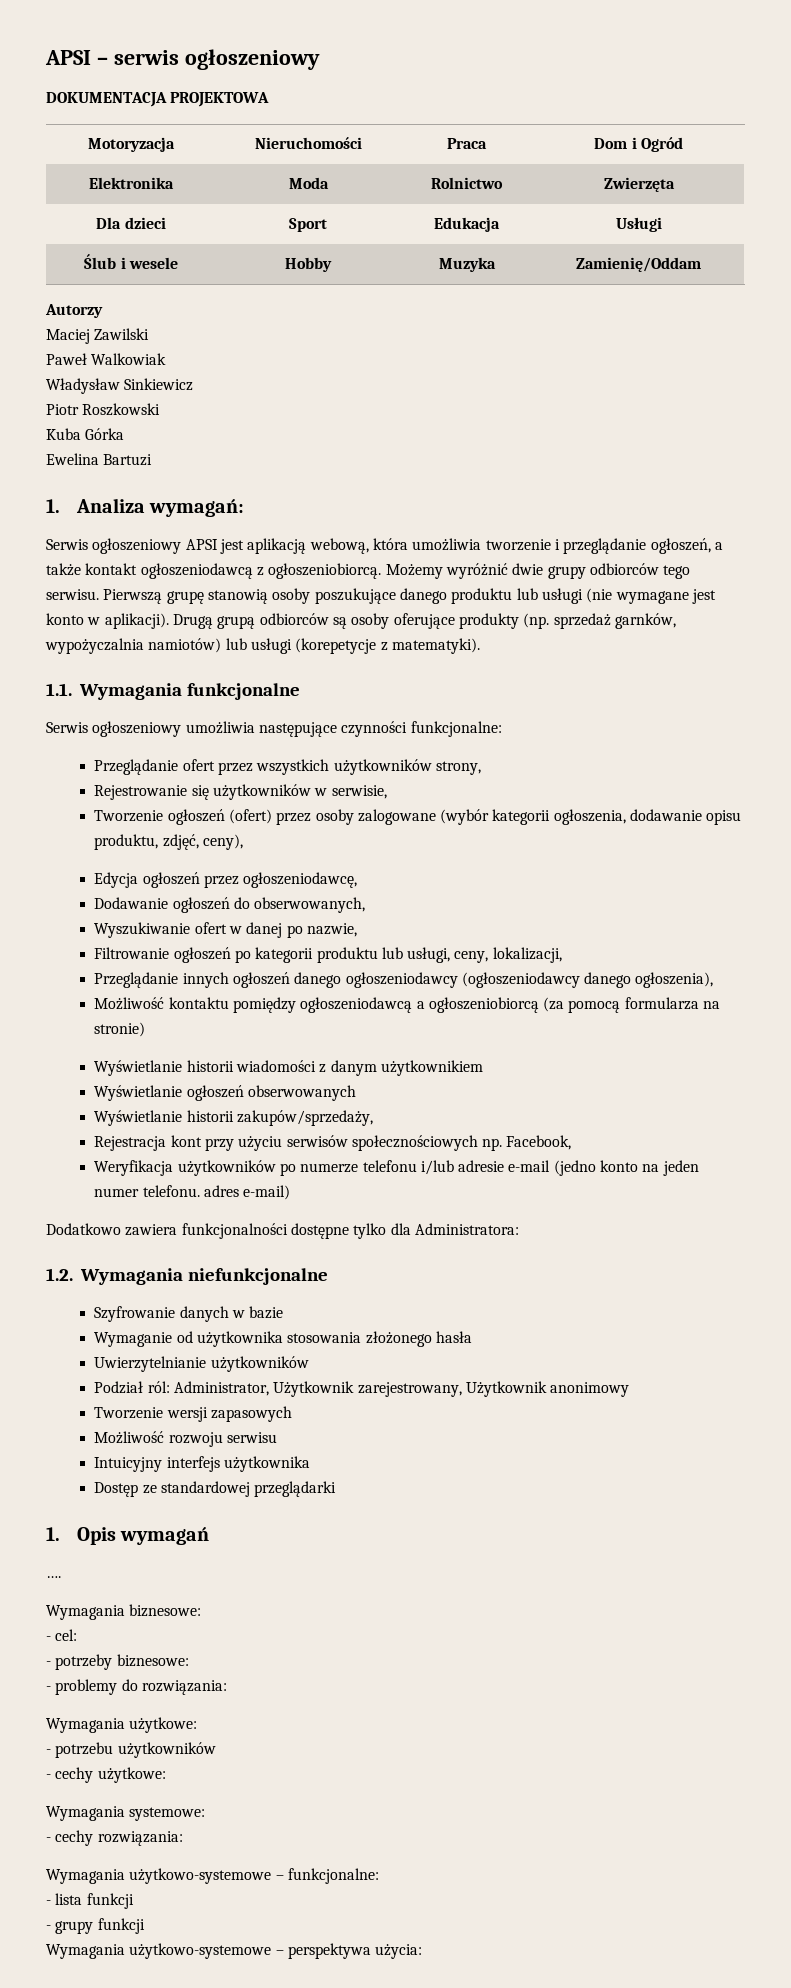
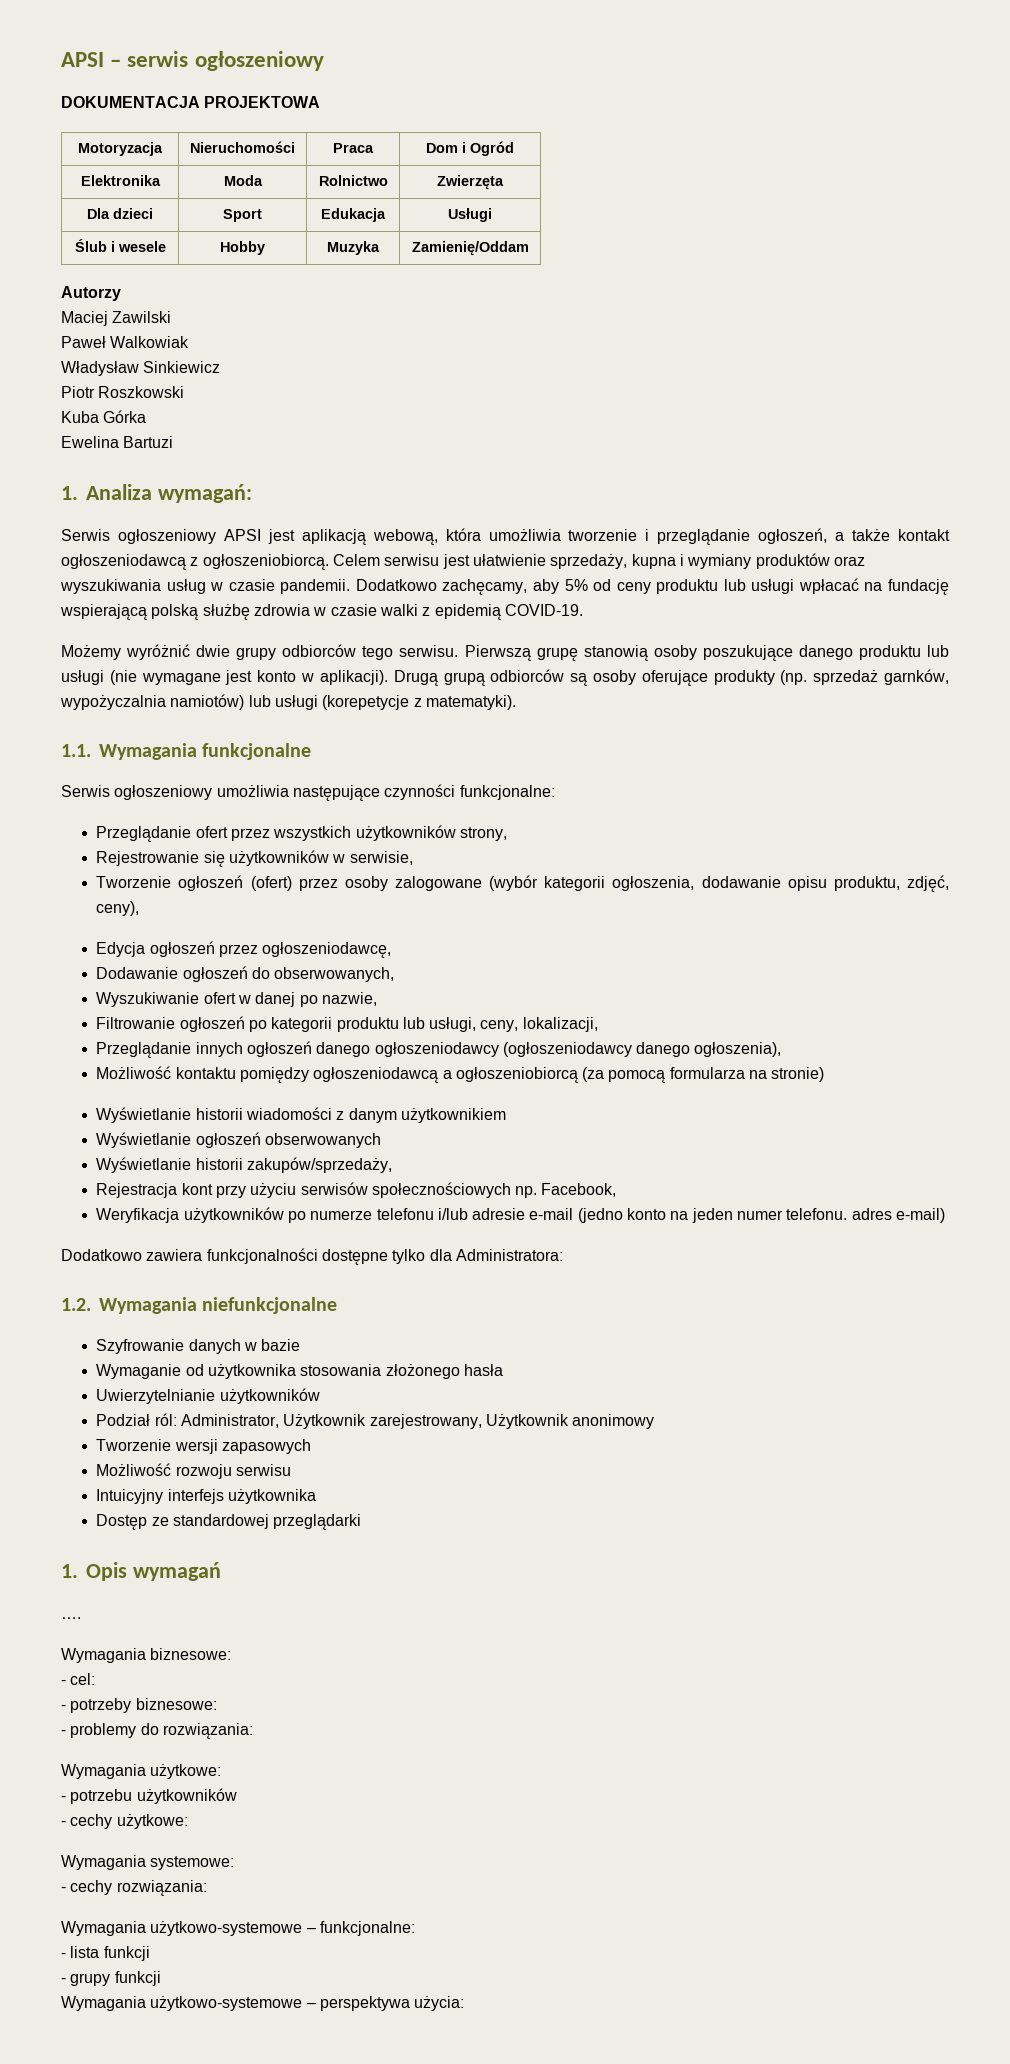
- Serwis ogłoszeniowy APSI jest aplikacją webową, która umożliwia tworzenie i przeglądanie ogłoszeń, a także kontakt ogłoszeniodawcą z ogłoszeniobiorcą. Możemy wyróżnić dwie grupy odbiorców tego serwisu.
+ Serwis ogłoszeniowy APSI jest aplikacją webową, która umożliwia tworzenie i przeglądanie ogłoszeń, a także kontakt ogłoszeniodawcą z ogłoszeniobiorcą. Celem serwisu jest ułatwienie sprzedaży, kupna i wymiany produktów oraz wyszukiwania usług w czasie pandemii. Dodatkowo zachęcamy, aby 5% od ceny produktu lub usługi wpłacać na fundację wspierającą polską służbę zdrowia w czasie walki z epidemią COVID-19.
+ Możemy wyróżnić dwie grupy odbiorców tego serwisu.

